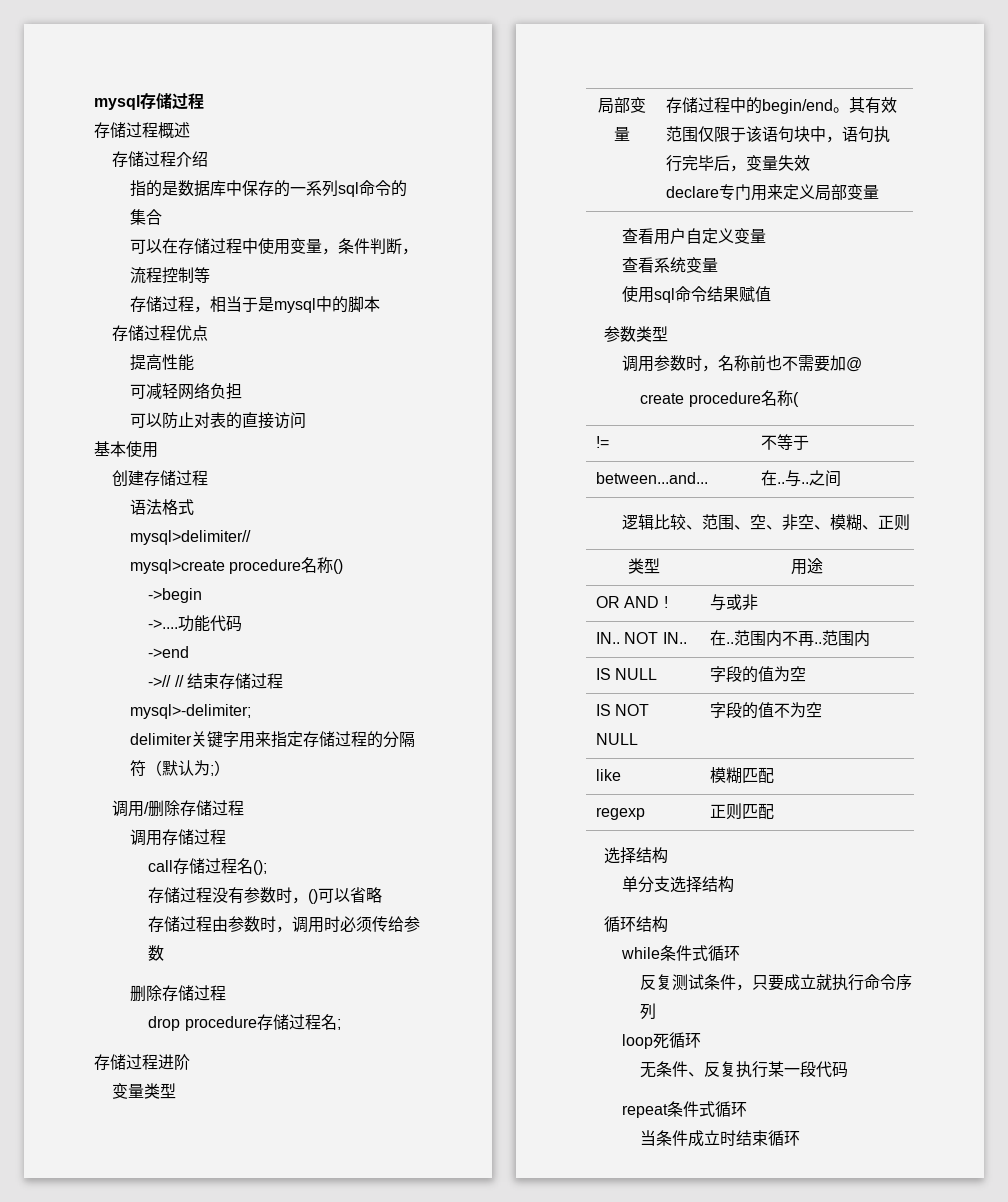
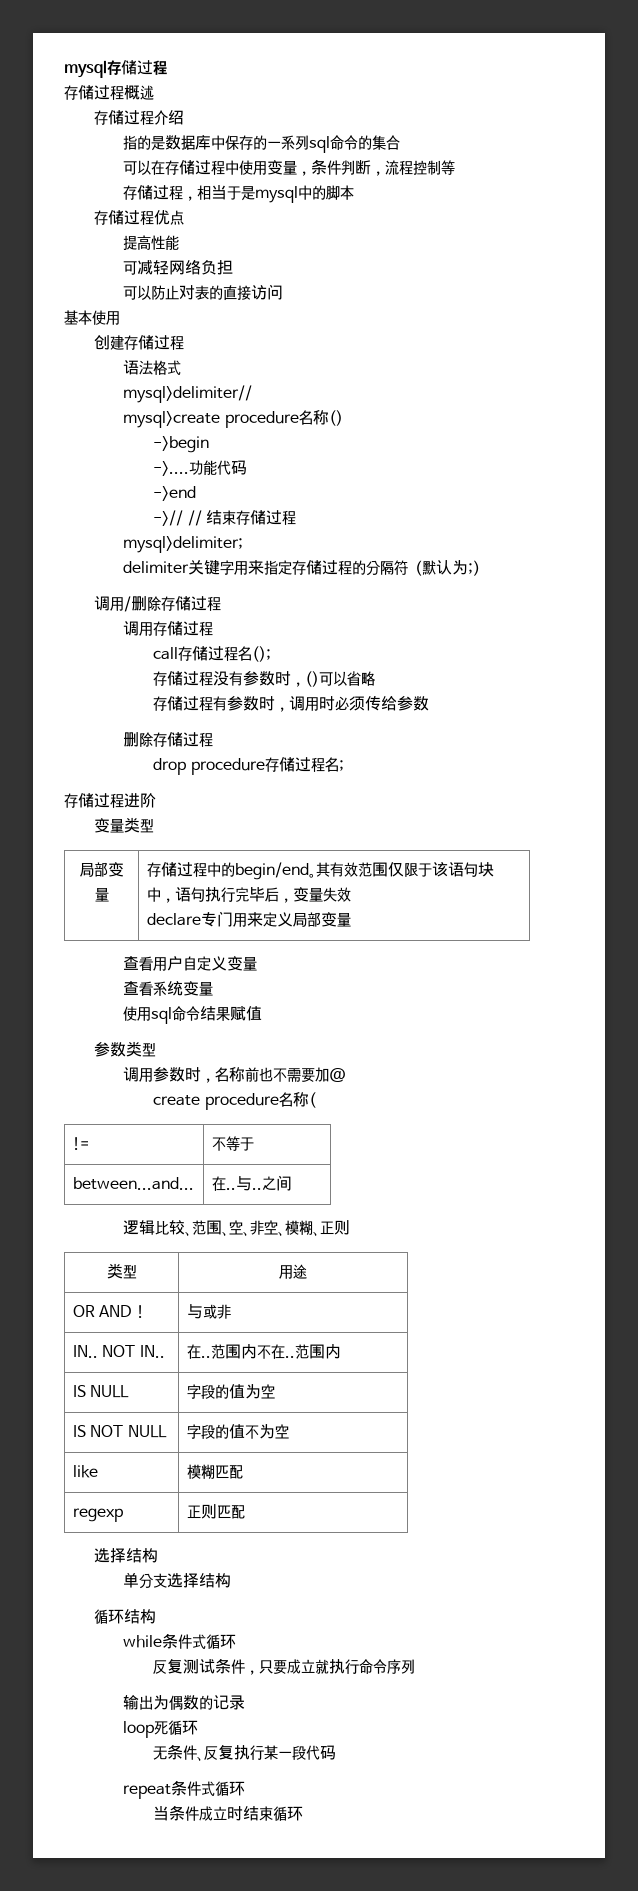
- mysql>-delimiter;
+ mysql>delimiter;
- 存储过程由参数时，调用时必须传给参数
+ 存储过程有参数时，调用时必须传给参数
- IN.. NOT IN.. | 在..范围内不再..范围内
+ IN.. NOT IN.. | 在..范围内不在..范围内
+ 输出为偶数的记录

